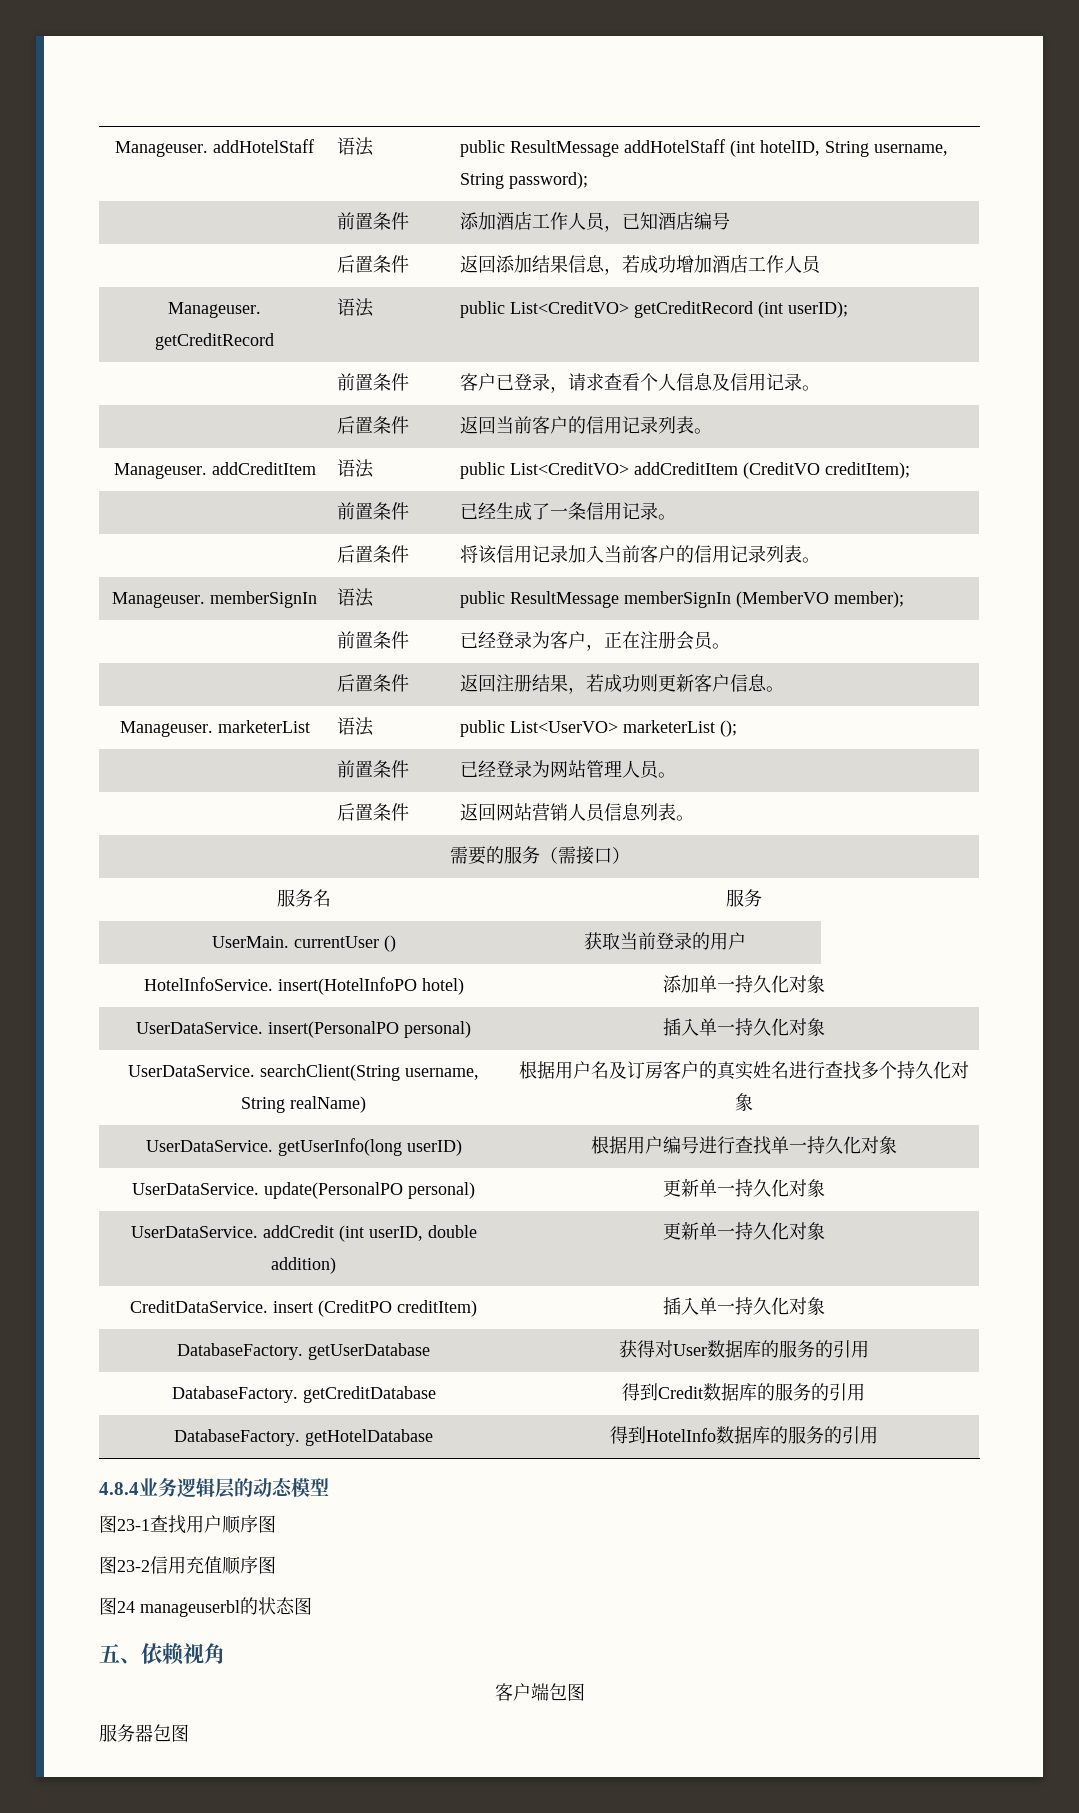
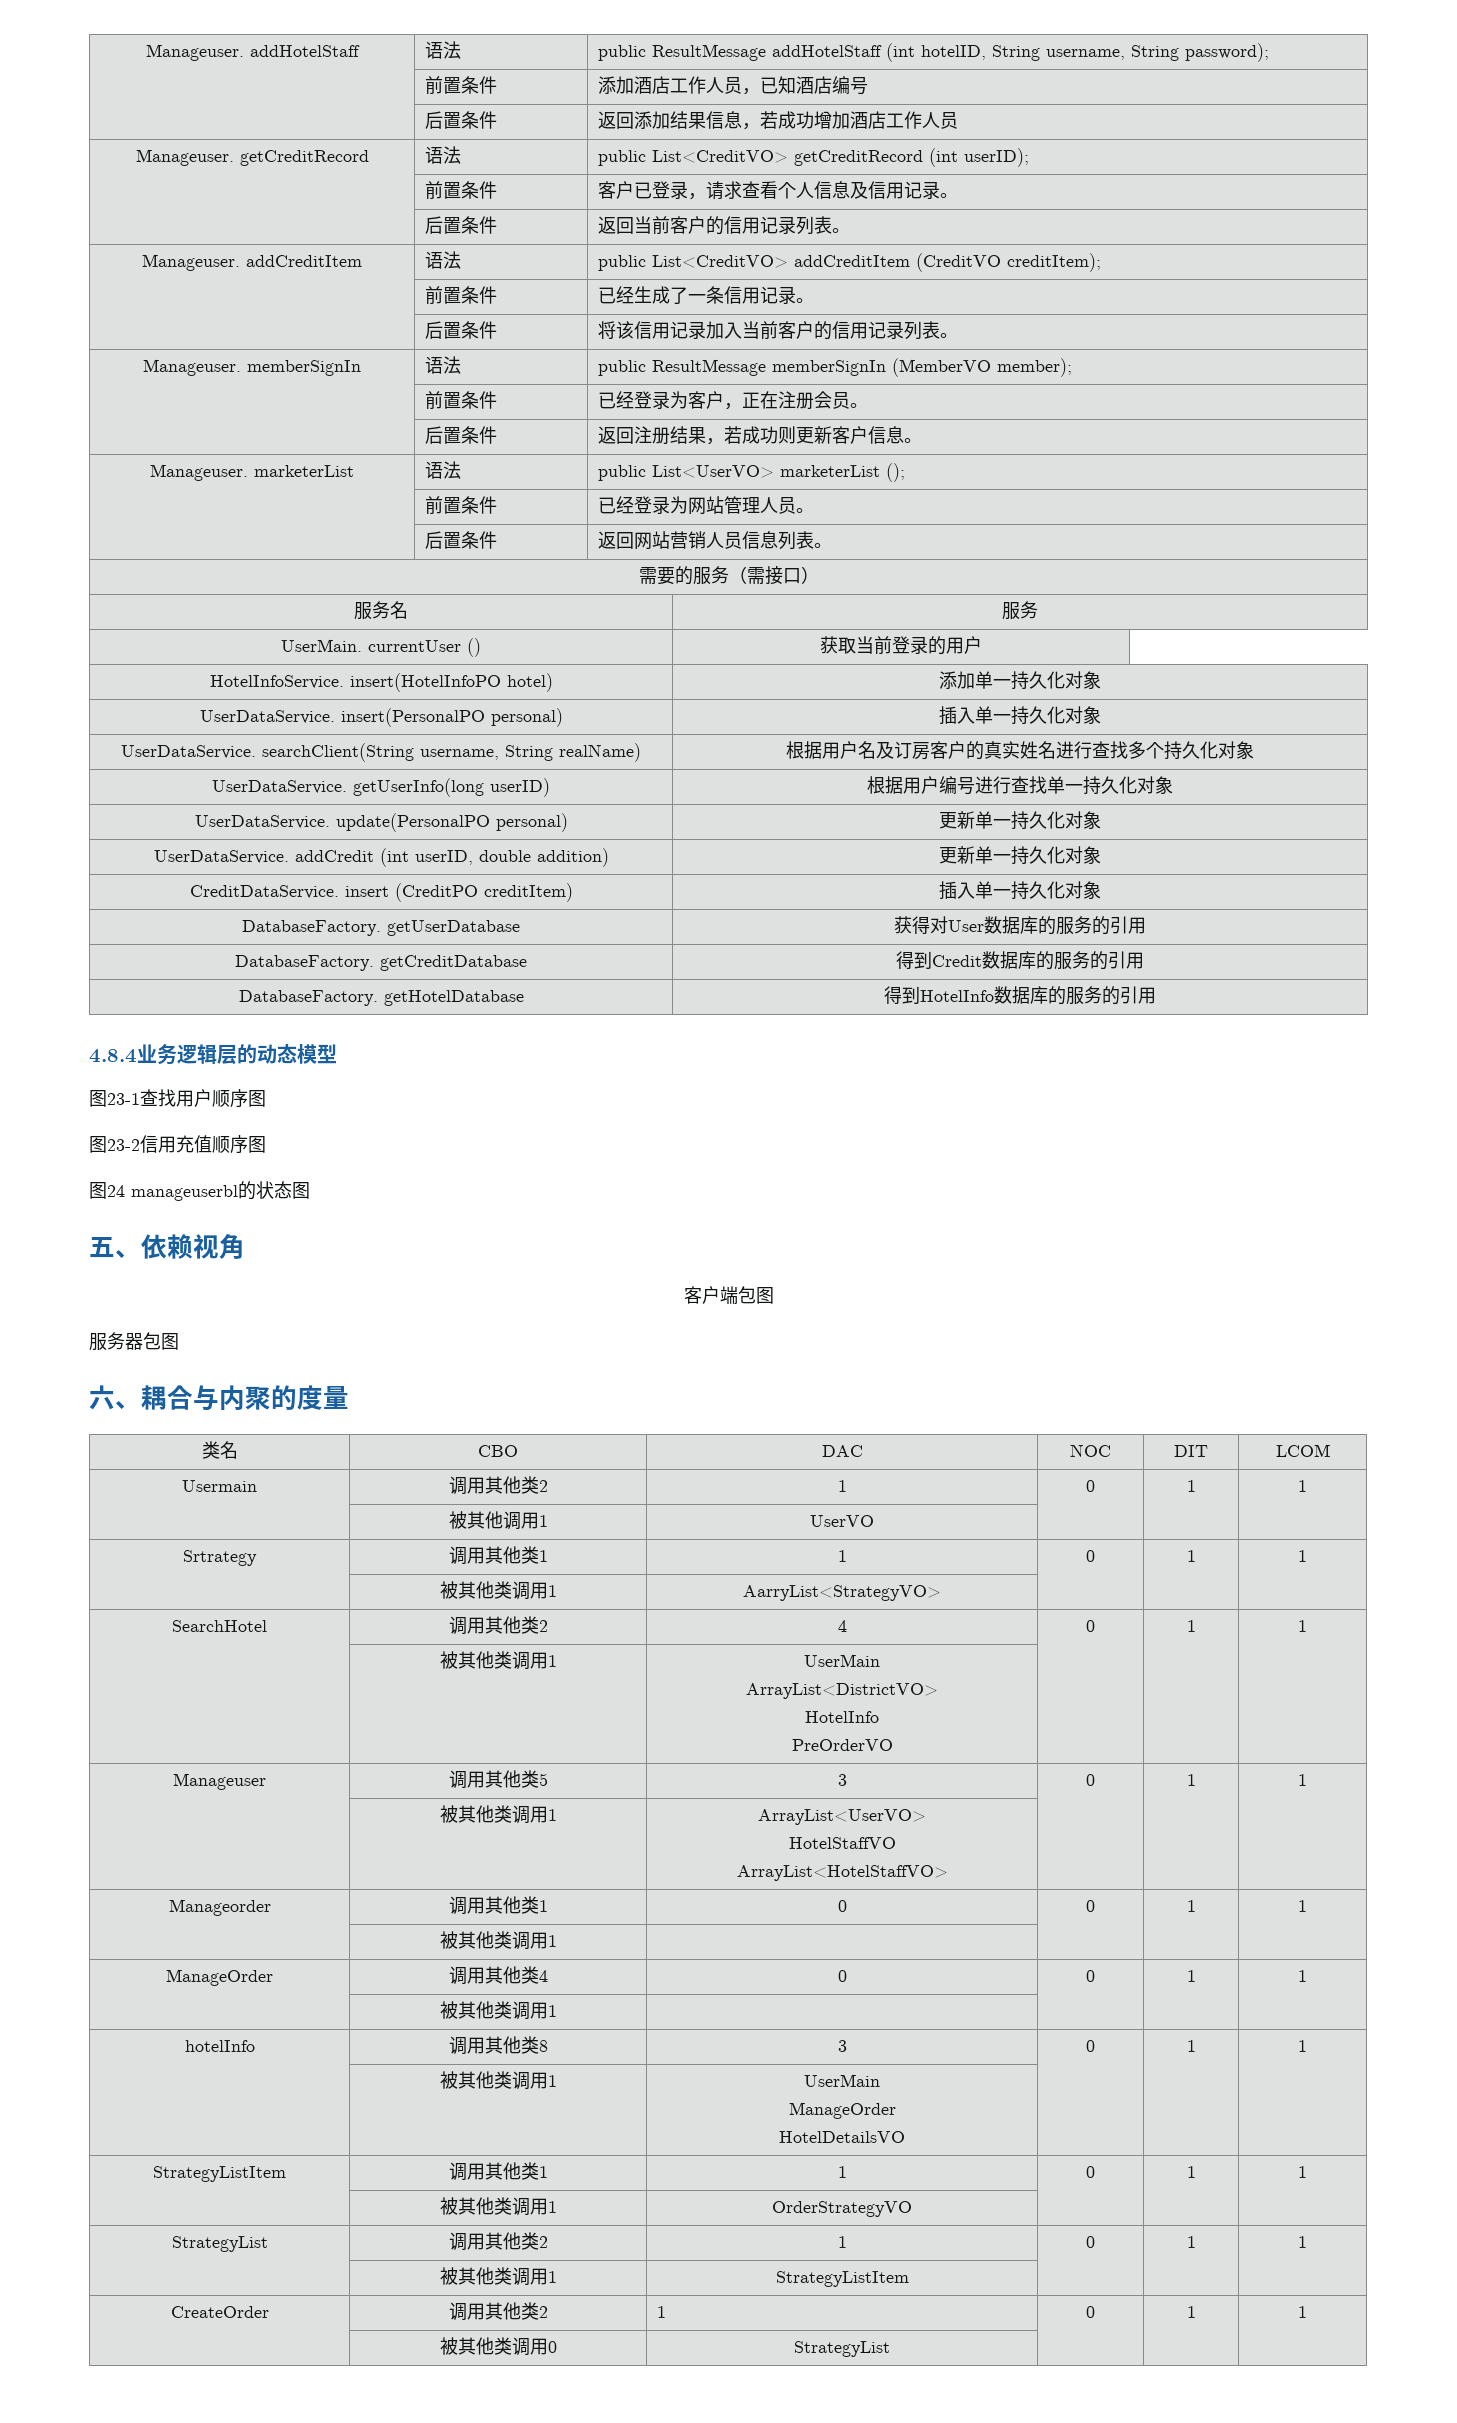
+ 六、耦合与内聚的度量
+ 类名 | CBO | DAC | NOC | DIT | LCOM
+ Usermain | 调用其他类2 | 1 | 0 | 1 | 1
+ | 被其他调用1 | UserVO | | |
+ Srtrategy | 调用其他类1 | 1 | 0 | 1 | 1
+ | 被其他类调用1 | AarryList<StrategyVO> | | |
+ SearchHotel | 调用其他类2 | 4 | 0 | 1 | 1
+ | 被其他类调用1 | UserMain
+ ArrayList<DistrictVO>
+ HotelInfo
+ PreOrderVO | | |
+ Manageuser | 调用其他类5 | 3 | 0 | 1 | 1
+ | 被其他类调用1 | ArrayList<UserVO>
+ HotelStaffVO
+ ArrayList<HotelStaffVO> | | |
+ Manageorder | 调用其他类1 | 0 | 0 | 1 | 1
+ | 被其他类调用1 | | | |
+ ManageOrder | 调用其他类4 | 0 | 0 | 1 | 1
+ | 被其他类调用1 | | | |
+ hotelInfo | 调用其他类8 | 3 | 0 | 1 | 1
+ | 被其他类调用1 | UserMain
+ ManageOrder
+ HotelDetailsVO | | |
+ StrategyListItem | 调用其他类1 | 1 | 0 | 1 | 1
+ | 被其他类调用1 | OrderStrategyVO | | |
+ StrategyList | 调用其他类2 | 1 | 0 | 1 | 1
+ | 被其他类调用1 | StrategyListItem | | |
+ CreateOrder | 调用其他类2 | 1 | 0 | 1 | 1
+ | 被其他类调用0 | StrategyList | | |

